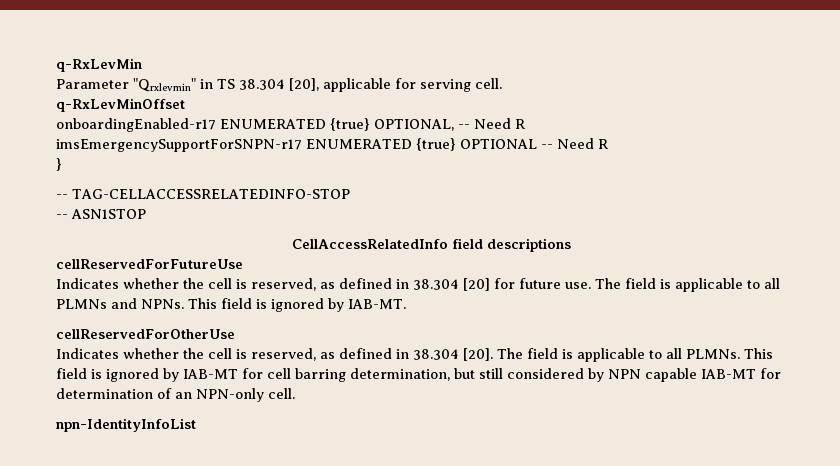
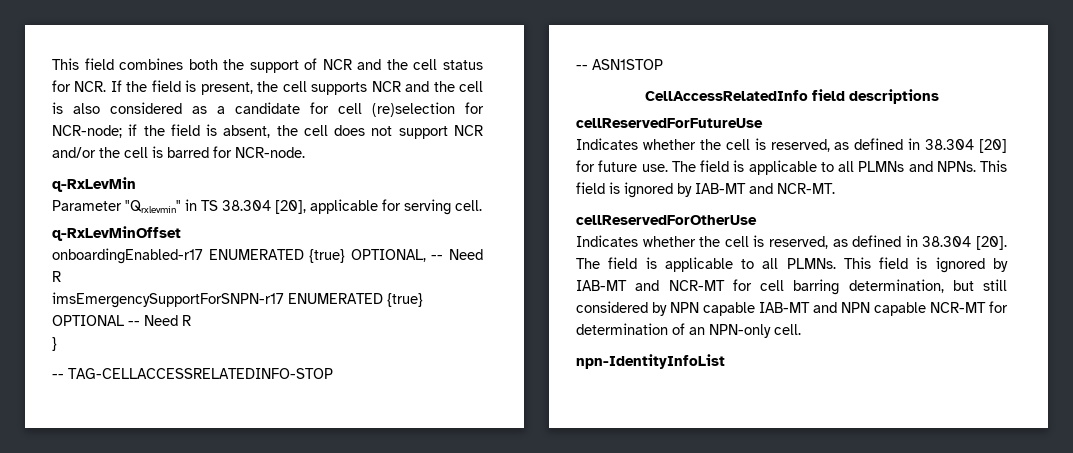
+ This field combines both the support of NCR and the cell status for NCR. If the field is present, the cell supports NCR and the cell is also considered as a candidate for cell (re)selection for NCR-node; if the field is absent, the cell does not support NCR and/or the cell is barred for NCR-node.
- This field is ignored by IAB-MT.
+ This field is ignored by IAB-MT and NCR-MT.
- This field is ignored by IAB-MT for cell barring determination, but still considered by NPN capable IAB-MT for determination of an NPN-only cell.
+ This field is ignored by IAB-MT and NCR-MT for cell barring determination, but still considered by NPN capable IAB-MT and NPN capable NCR-MT for determination of an NPN-only cell.

